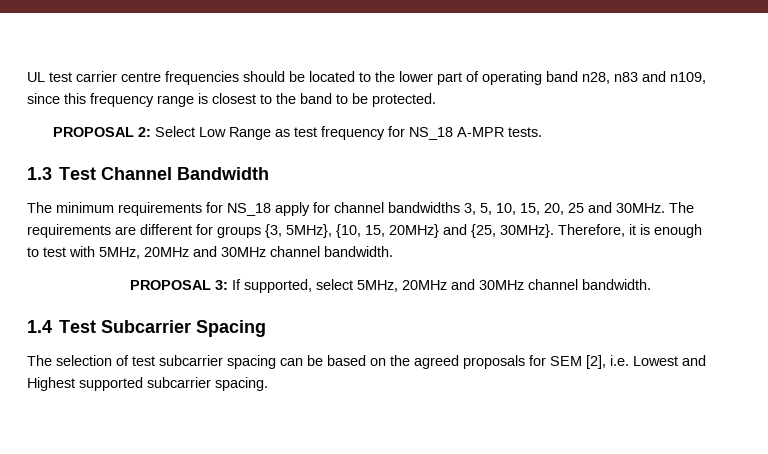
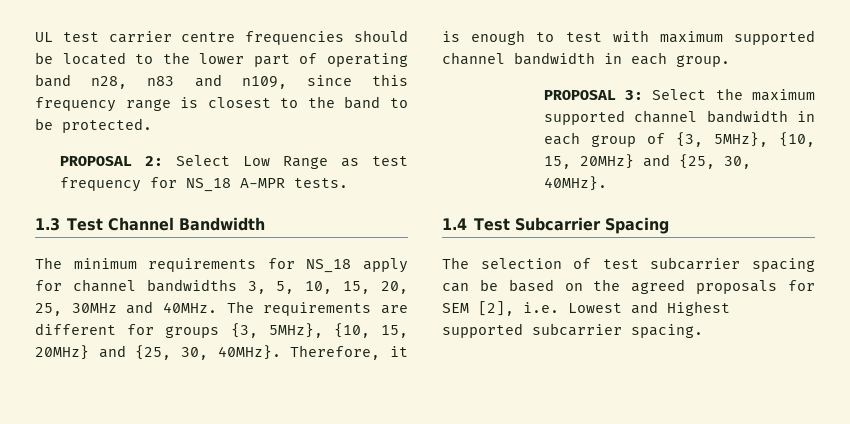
- The minimum requirements for NS_18 apply for channel bandwidths 3, 5, 10, 15, 20, 25 and 30MHz.
+ The minimum requirements for NS_18 apply for channel bandwidths 3, 5, 10, 15, 20, 25, 30MHz and 40MHz.
- The requirements are different for groups {3, 5MHz}, {10, 15, 20MHz} and {25, 30MHz}.
+ The requirements are different for groups {3, 5MHz}, {10, 15, 20MHz} and {25, 30, 40MHz}.
- Therefore, it is enough to test with 5MHz, 20MHz and 30MHz channel bandwidth.
- PROPOSAL 3: If supported, select 5MHz, 20MHz and 30MHz channel bandwidth.
+ Therefore, it is enough to test with maximum supported channel bandwidth in each group.
+ PROPOSAL 3: Select the maximum supported channel bandwidth in each group of {3, 5MHz}, {10, 15, 20MHz} and {25, 30, 40MHz}.

